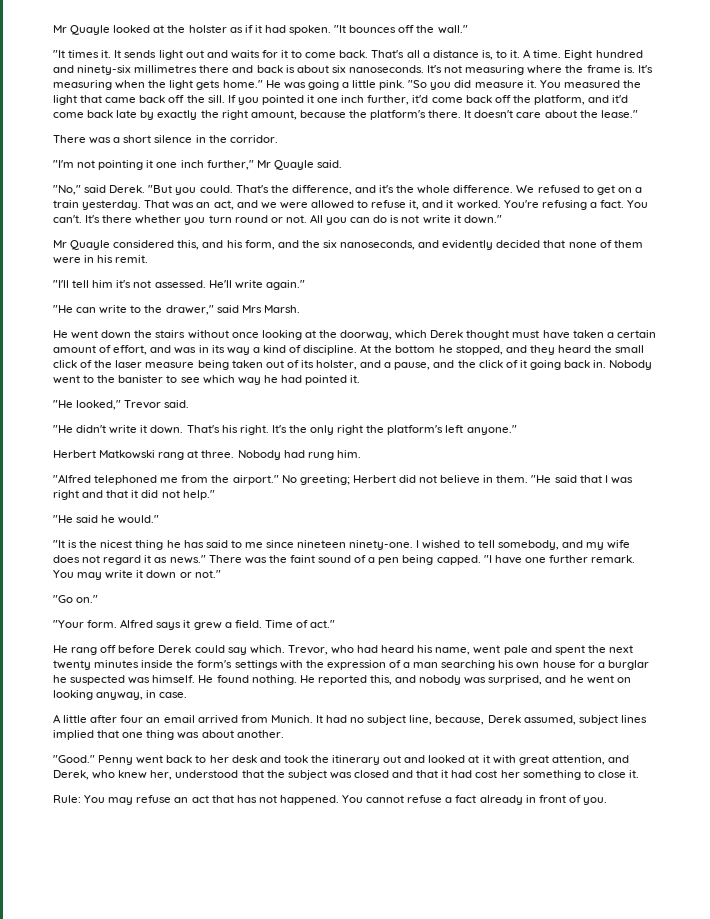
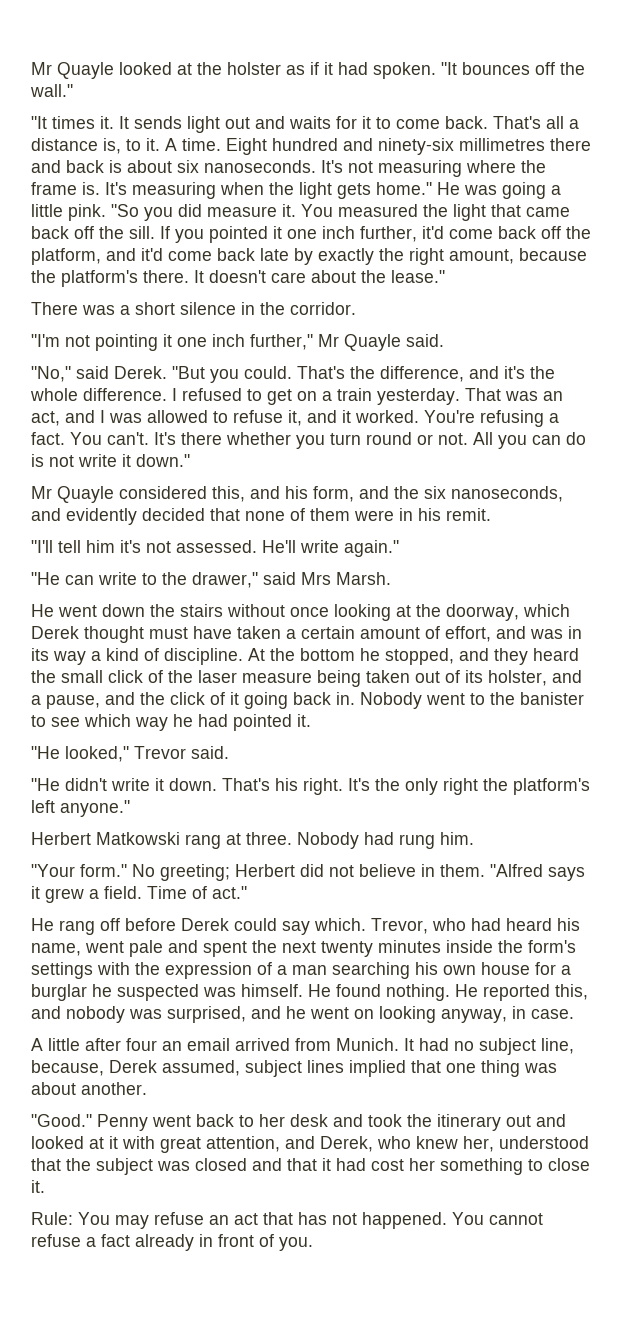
- We refused to get on a train yesterday.
+ I refused to get on a train yesterday.
- That was an act, and we were allowed to refuse it, and it worked.
+ That was an act, and I was allowed to refuse it, and it worked.
- "Alfred telephoned me from the airport."
+ "Your form."
- "He said that I was right and that it did not help."
- "He said he would."
- "It is the nicest thing he has said to me since nineteen ninety-one. I wished to tell somebody, and my wife does not regard it as news." There was the faint sound of a pen being capped. "I have one further remark. You may write it down or not."
- "Go on."
- "Your form. Alfred says it grew a field.
+ "Alfred says it grew a field.

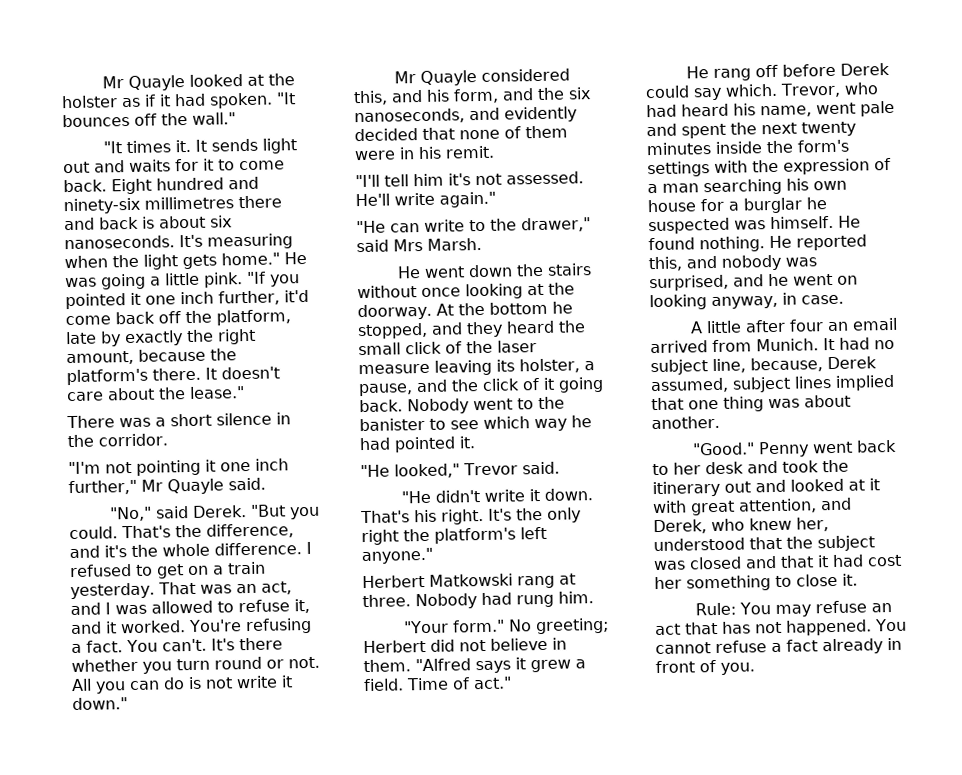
- That's all a distance is, to it. A time.
- It's not measuring where the frame is. It's measuring when the light gets home."
+ It's measuring when the light gets home."
- "So you did measure it. You measured the light that came back off the sill. If you pointed it one inch further, it'd come back off the platform, and it'd come back late by exactly the right amount, because the platform's there.
+ "If you pointed it one inch further, it'd come back off the platform, late by exactly the right amount, because the platform's there.
- He went down the stairs without once looking at the doorway, which Derek thought must have taken a certain amount of effort, and was in its way a kind of discipline.
+ He went down the stairs without once looking at the doorway.
- At the bottom he stopped, and they heard the small click of the laser measure being taken out of its holster, and a pause, and the click of it going back in.
+ At the bottom he stopped, and they heard the small click of the laser measure leaving its holster, a pause, and the click of it going back.

